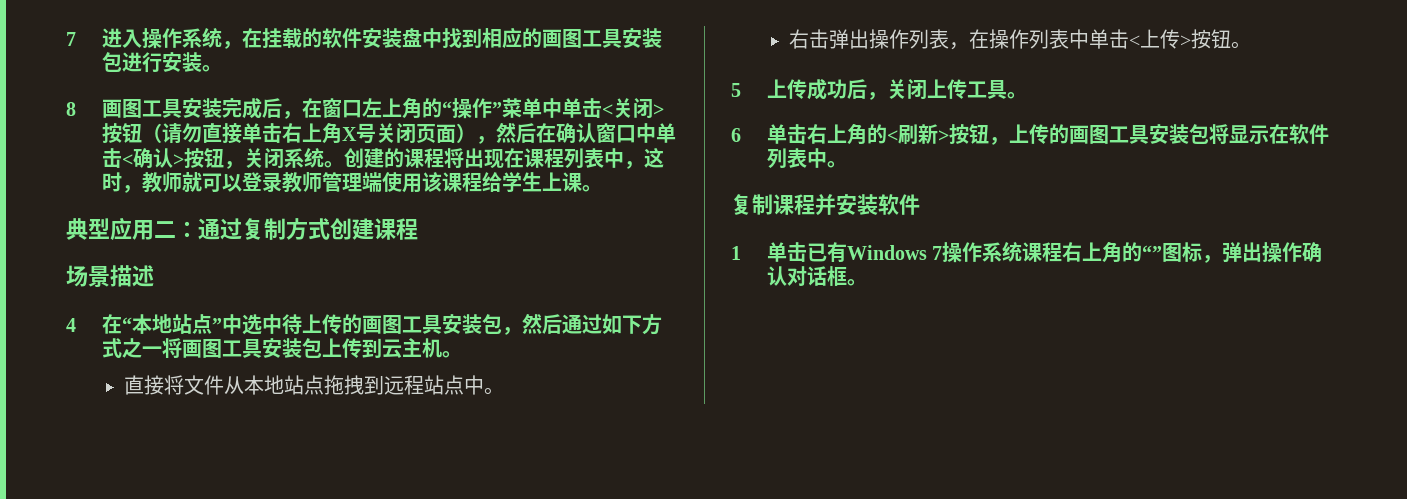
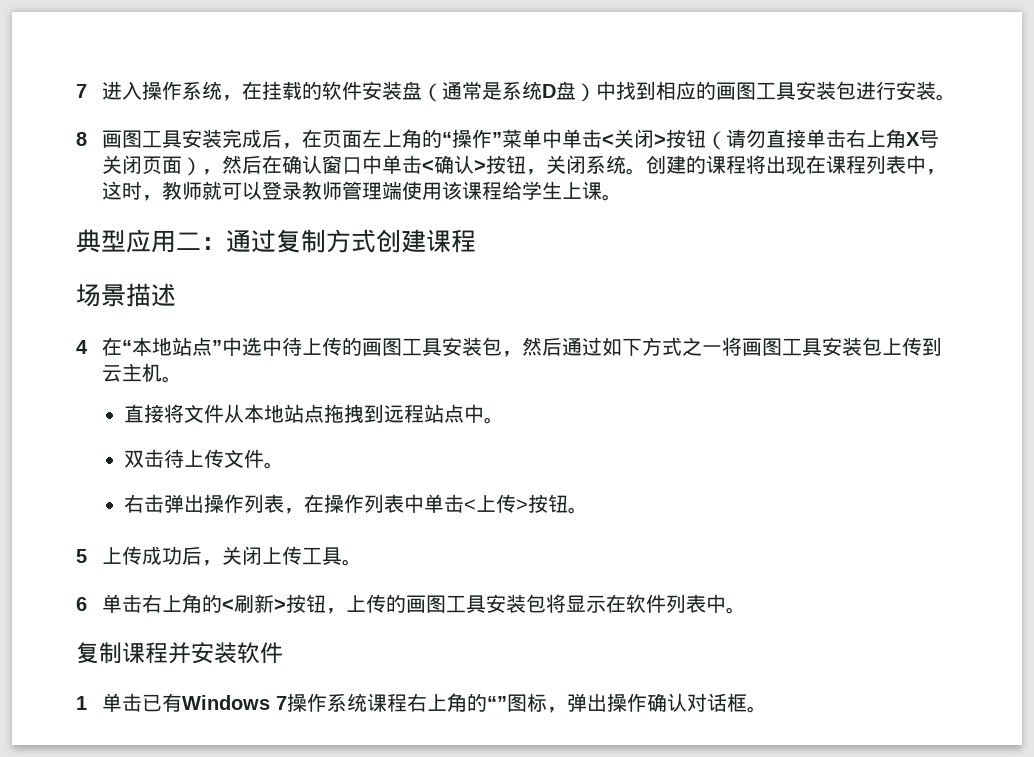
- 7进入操作系统，在挂载的软件安装盘中找到相应的画图工具安装包进行安装。
+ 7进入操作系统，在挂载的软件安装盘（通常是系统D盘）中找到相应的画图工具安装包进行安装。
- 8画图工具安装完成后，在窗口左上角的“操作”菜单中单击<关闭>按钮（请勿直接单击右上角X号关闭页面），然后在确认窗口中单击<确认>按钮，关闭系统。
+ 8画图工具安装完成后，在页面左上角的“操作”菜单中单击<关闭>按钮（请勿直接单击右上角X号关闭页面），然后在确认窗口中单击<确认>按钮，关闭系统。
+ 双击待上传文件。

